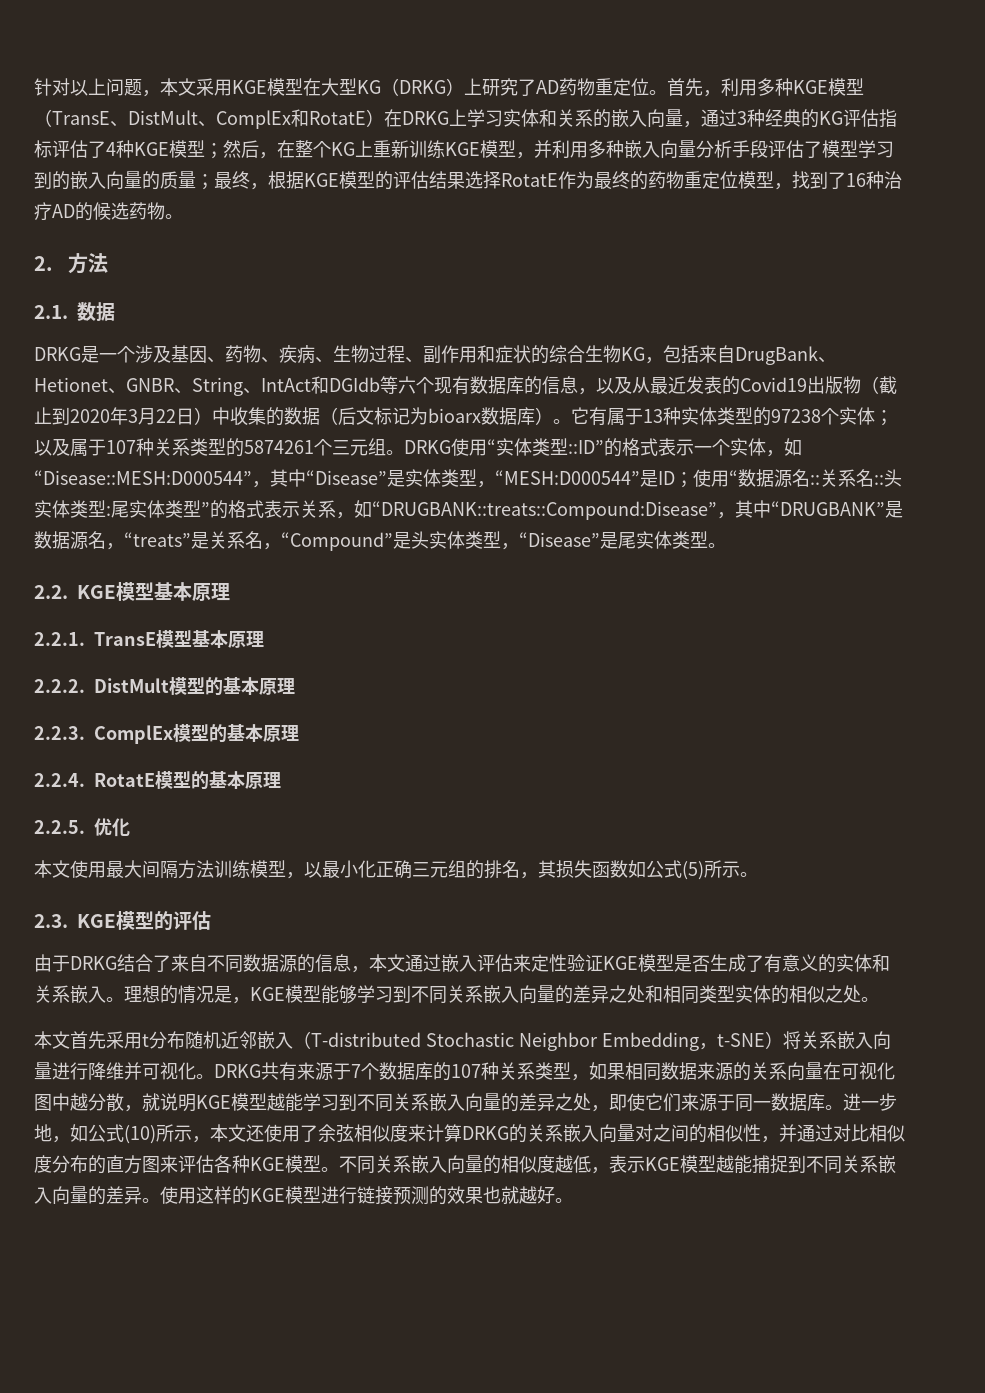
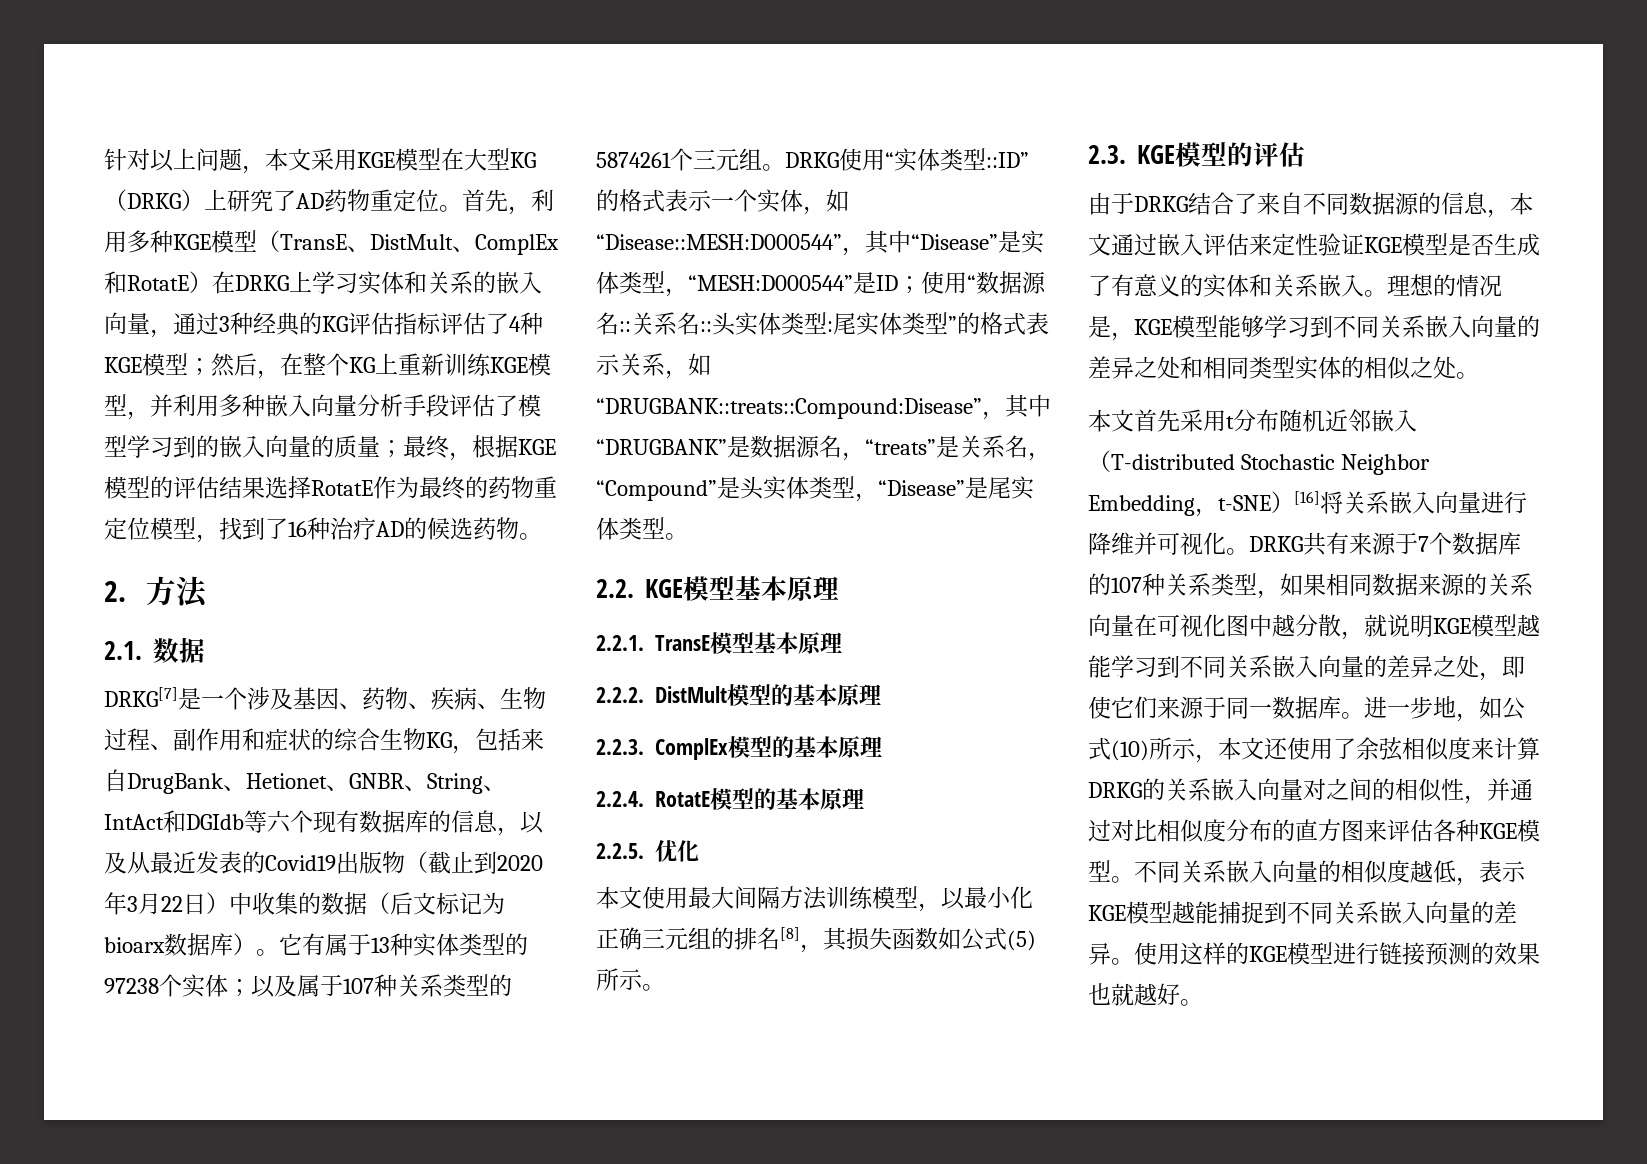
- DRKG是一个涉及基因、药物、疾病、生物过程、副作用和症状的综合生物KG，包括来自DrugBank、Hetionet、GNBR、String、IntAct和DGIdb等六个现有数据库的信息，以及从最近发表的Covid19出版物（截止到2020年3月22日）中收集的数据（后文标记为bioarx数据库）。
+ DRKG[7]是一个涉及基因、药物、疾病、生物过程、副作用和症状的综合生物KG，包括来自DrugBank、Hetionet、GNBR、String、IntAct和DGIdb等六个现有数据库的信息，以及从最近发表的Covid19出版物（截止到2020年3月22日）中收集的数据（后文标记为bioarx数据库）。
- 本文使用最大间隔方法训练模型，以最小化正确三元组的排名，其损失函数如公式(5)所示。
+ 本文使用最大间隔方法训练模型，以最小化正确三元组的排名[8]，其损失函数如公式(5)所示。
- 本文首先采用t分布随机近邻嵌入（T-distributed Stochastic Neighbor Embedding，t-SNE）将关系嵌入向量进行降维并可视化。
+ 本文首先采用t分布随机近邻嵌入（T-distributed Stochastic Neighbor Embedding，t-SNE）[16]将关系嵌入向量进行降维并可视化。

